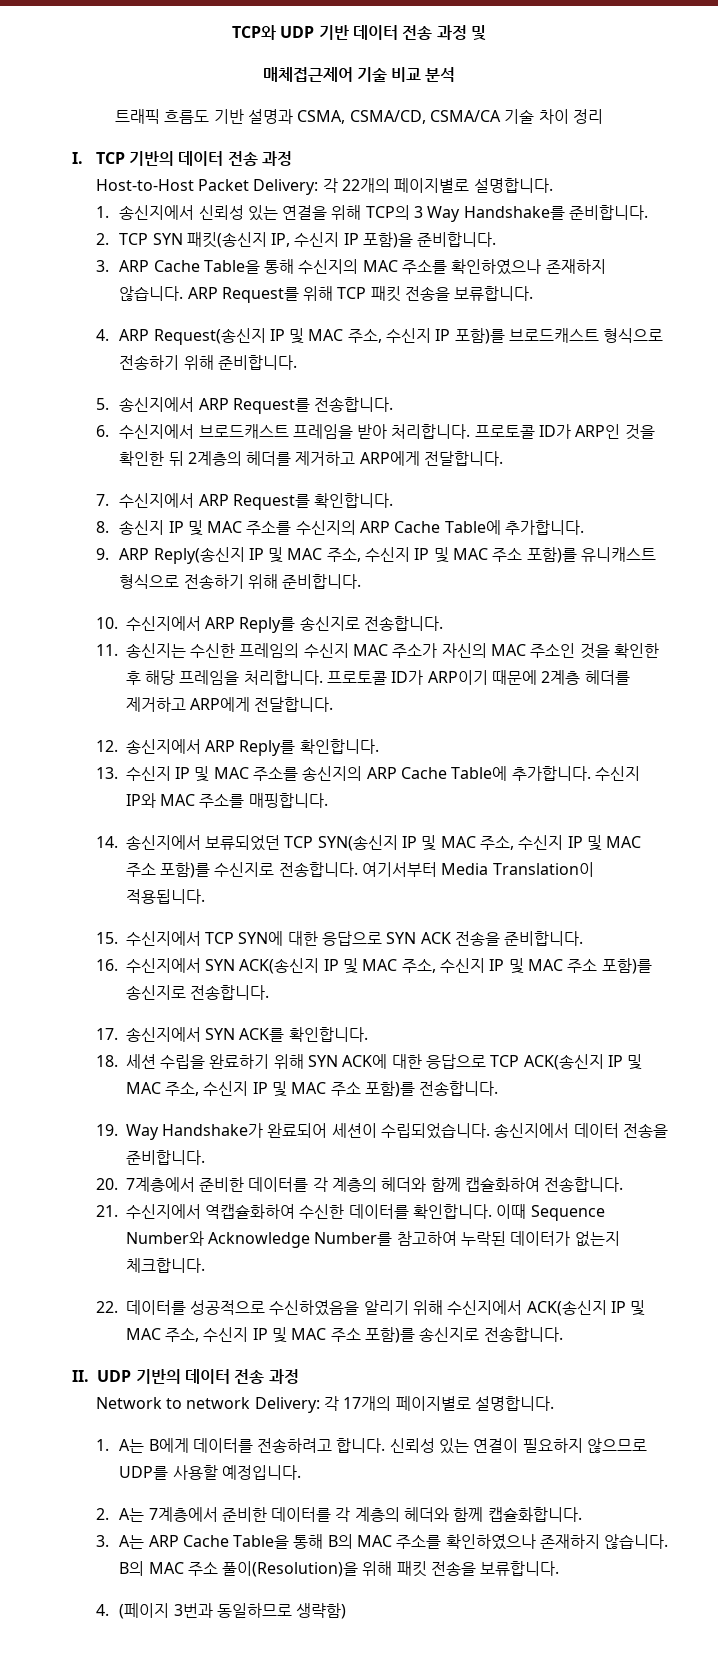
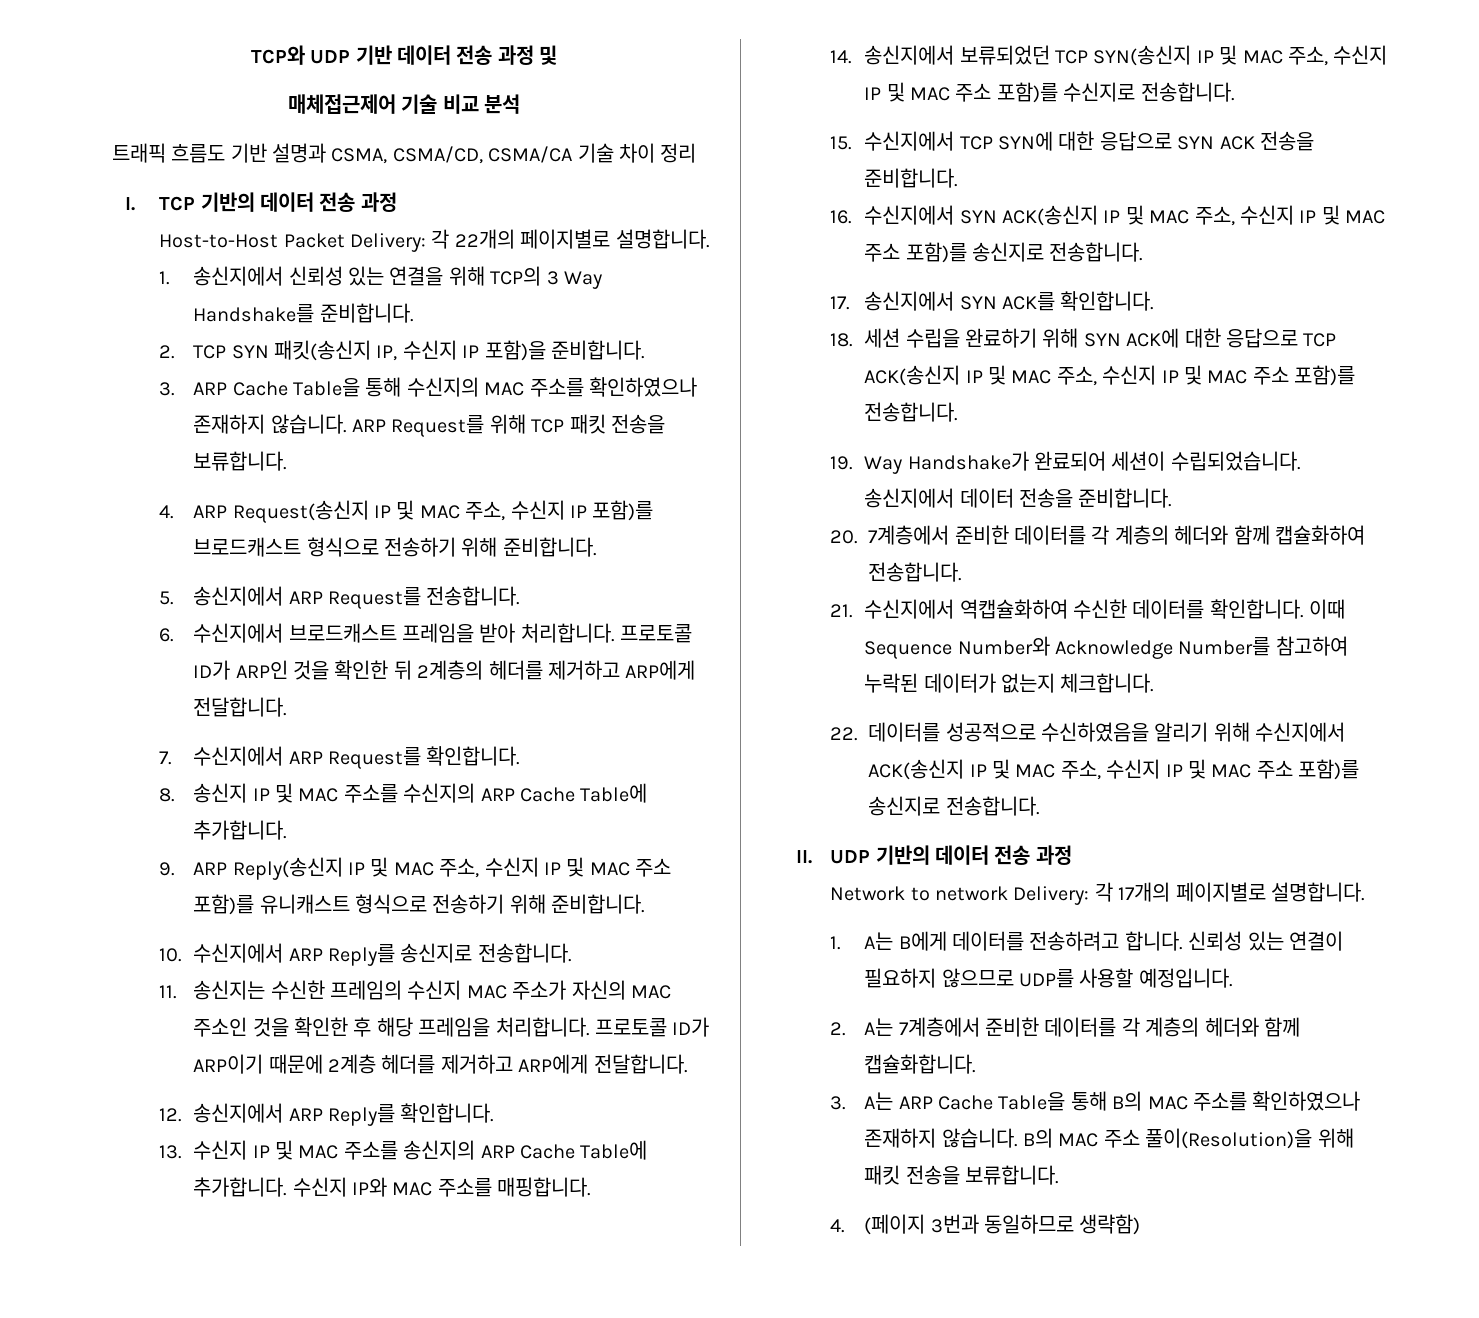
- 여기서부터 Media Translation이 적용됩니다.

